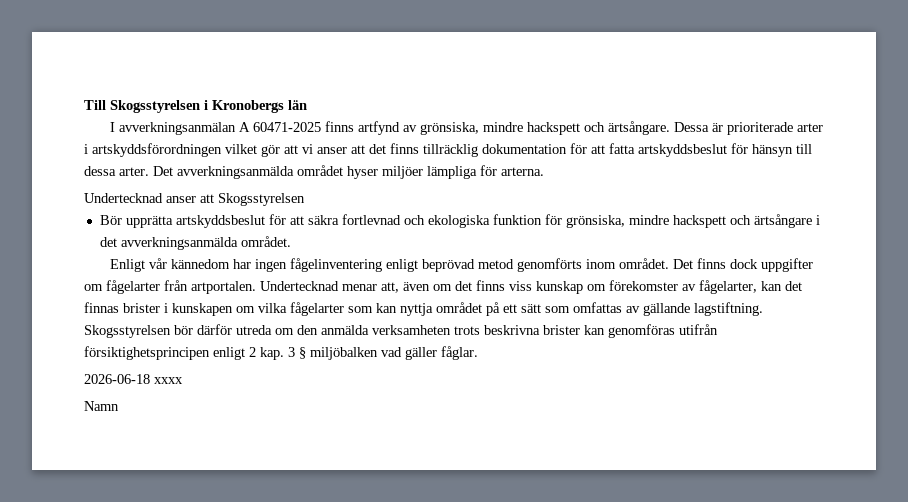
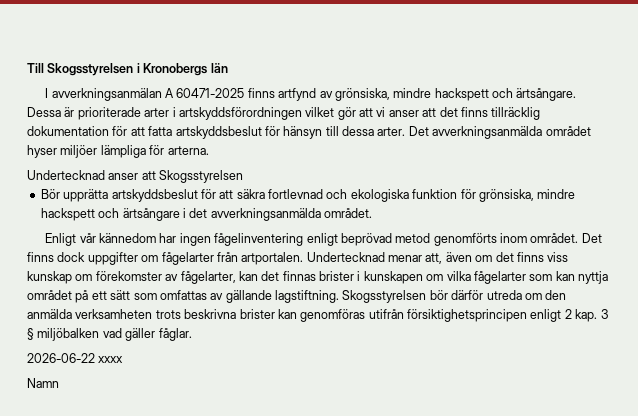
- 2026-06-18 xxxx
+ 2026-06-22 xxxx

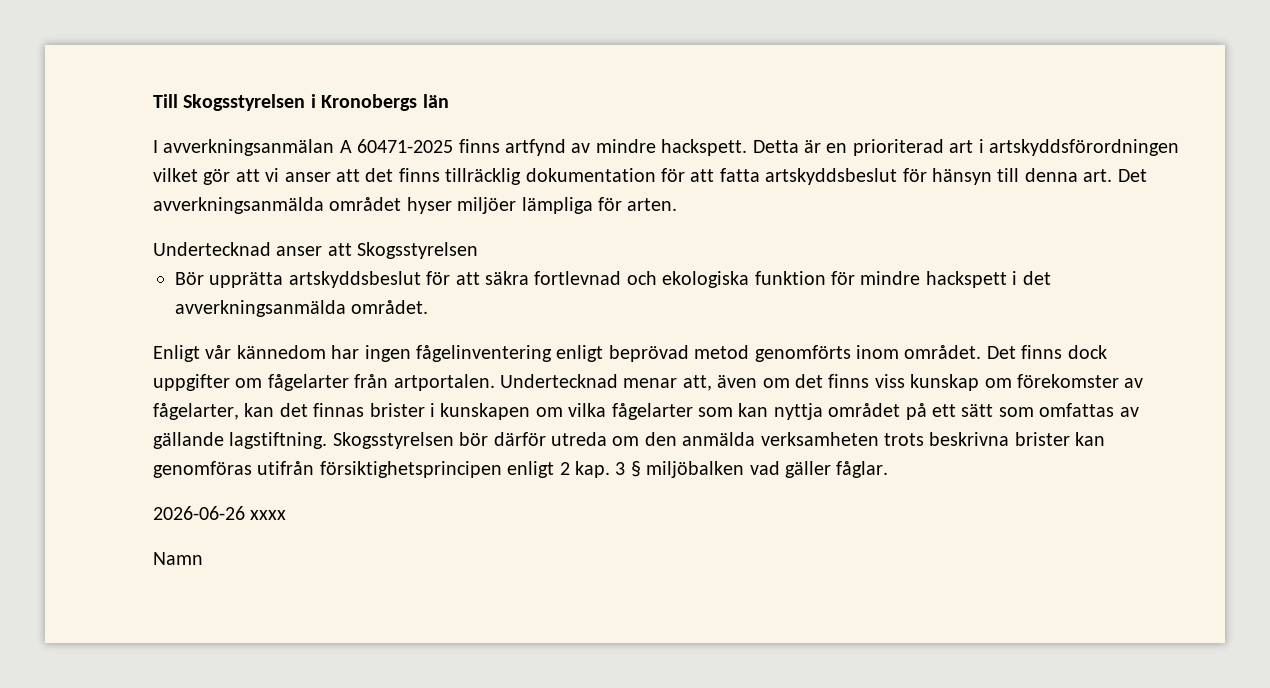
- I avverkningsanmälan A 60471-2025 finns artfynd av grönsiska, mindre hackspett och ärtsångare. Dessa är prioriterade arter i artskyddsförordningen vilket gör att vi anser att det finns tillräcklig dokumentation för att fatta artskyddsbeslut för hänsyn till dessa arter. Det avverkningsanmälda området hyser miljöer lämpliga för arterna.
+ I avverkningsanmälan A 60471-2025 finns artfynd av mindre hackspett. Detta är en prioriterad art i artskyddsförordningen vilket gör att vi anser att det finns tillräcklig dokumentation för att fatta artskyddsbeslut för hänsyn till denna art. Det avverkningsanmälda området hyser miljöer lämpliga för arten.
- Bör upprätta artskyddsbeslut för att säkra fortlevnad och ekologiska funktion för grönsiska, mindre hackspett och ärtsångare i det avverkningsanmälda området.
+ Bör upprätta artskyddsbeslut för att säkra fortlevnad och ekologiska funktion för mindre hackspett i det avverkningsanmälda området.
- 2026-06-22 xxxx
+ 2026-06-26 xxxx

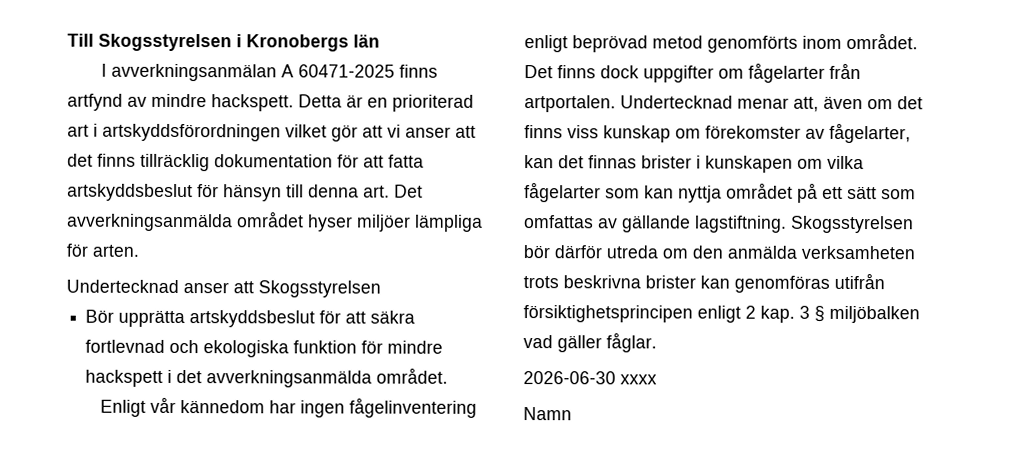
- 2026-06-26 xxxx
+ 2026-06-30 xxxx

